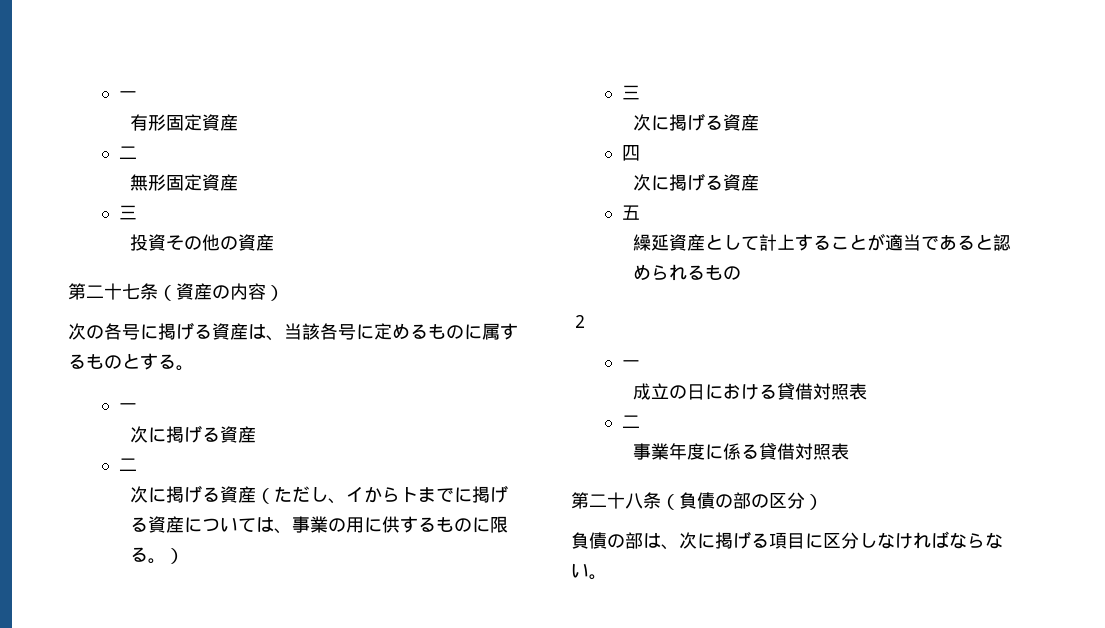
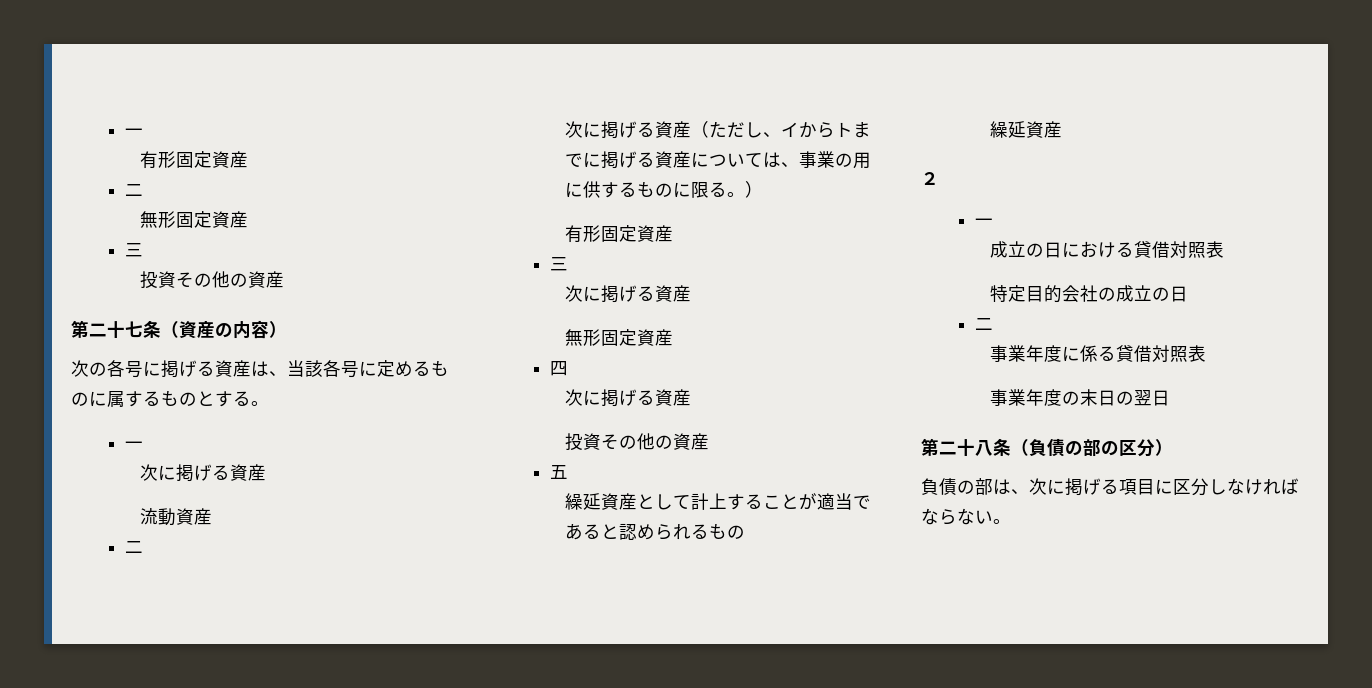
+ 流動資産
  次に掲げる資産（ただし、イからトまでに掲げる資産については、事業の用に供するものに限る。）
+ 有形固定資産
  三
  次に掲げる資産
+ 無形固定資産
  四
  次に掲げる資産
+ 投資その他の資産
  繰延資産として計上することが適当であると認められるもの
+ 繰延資産
+ 特定目的会社の成立の日
+ 事業年度の末日の翌日

